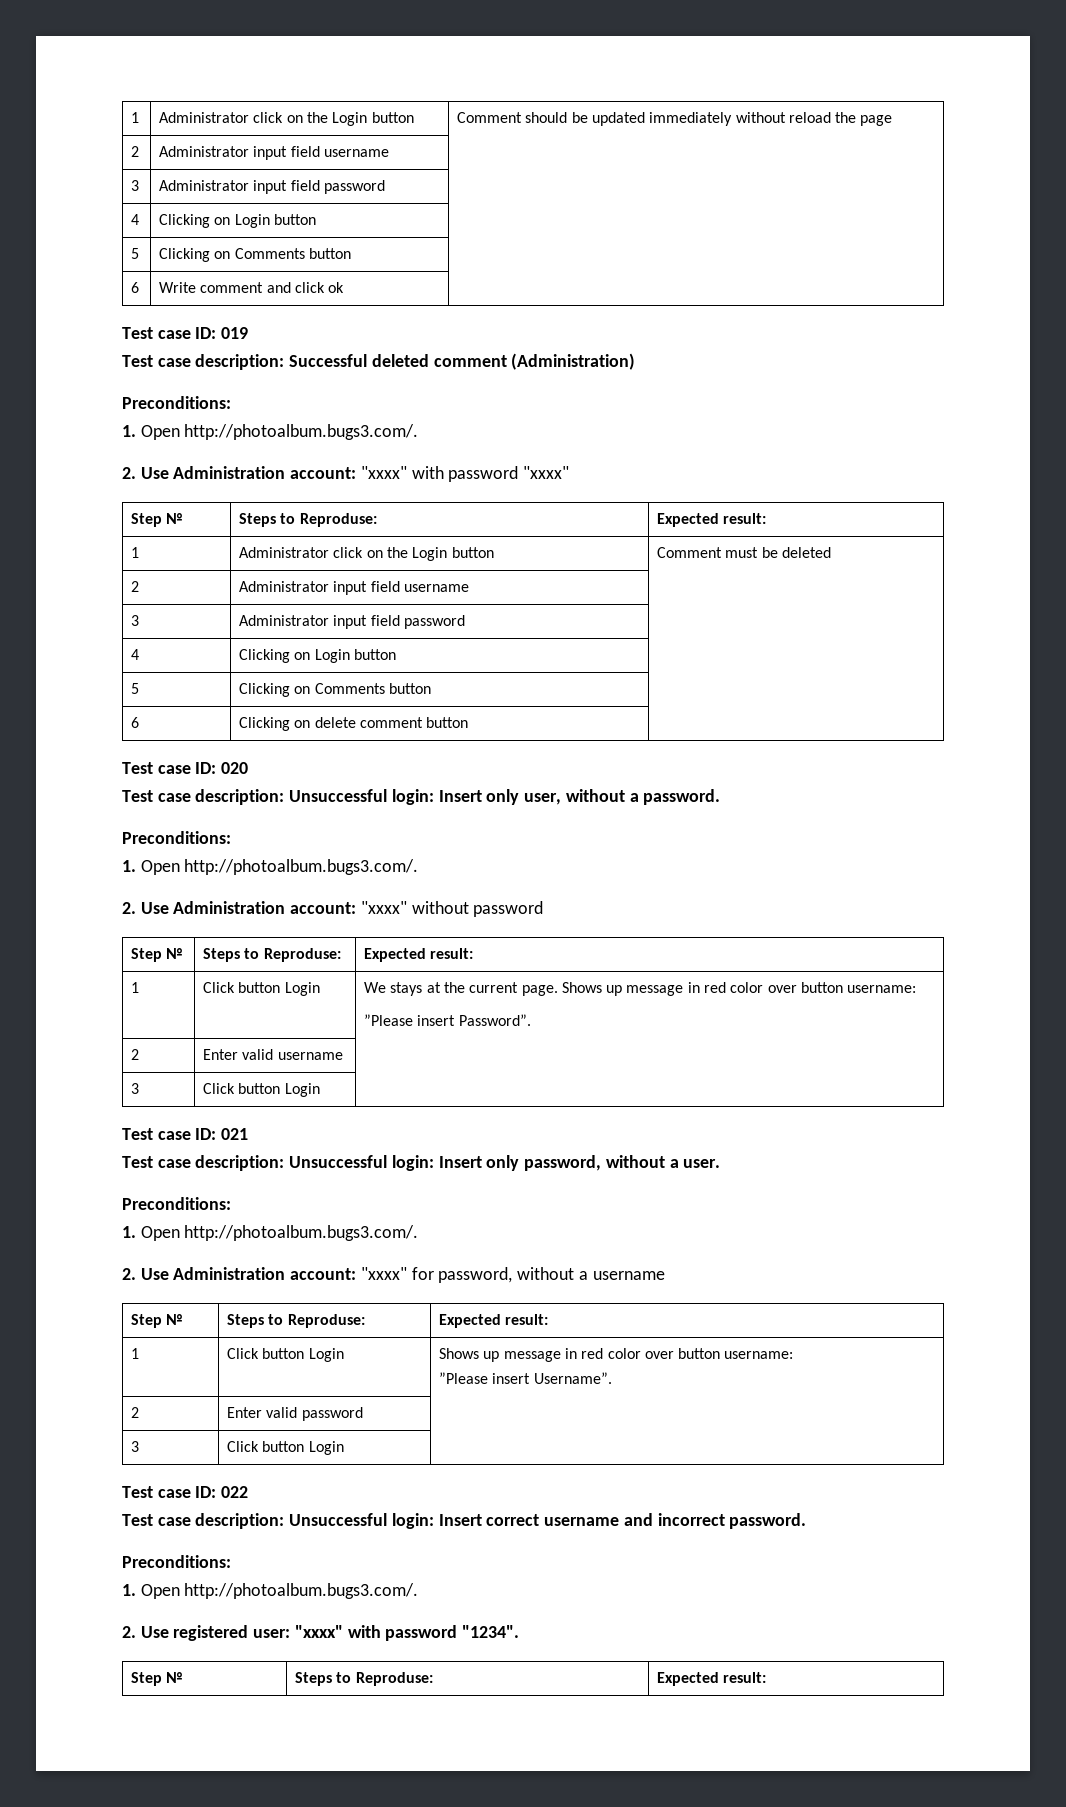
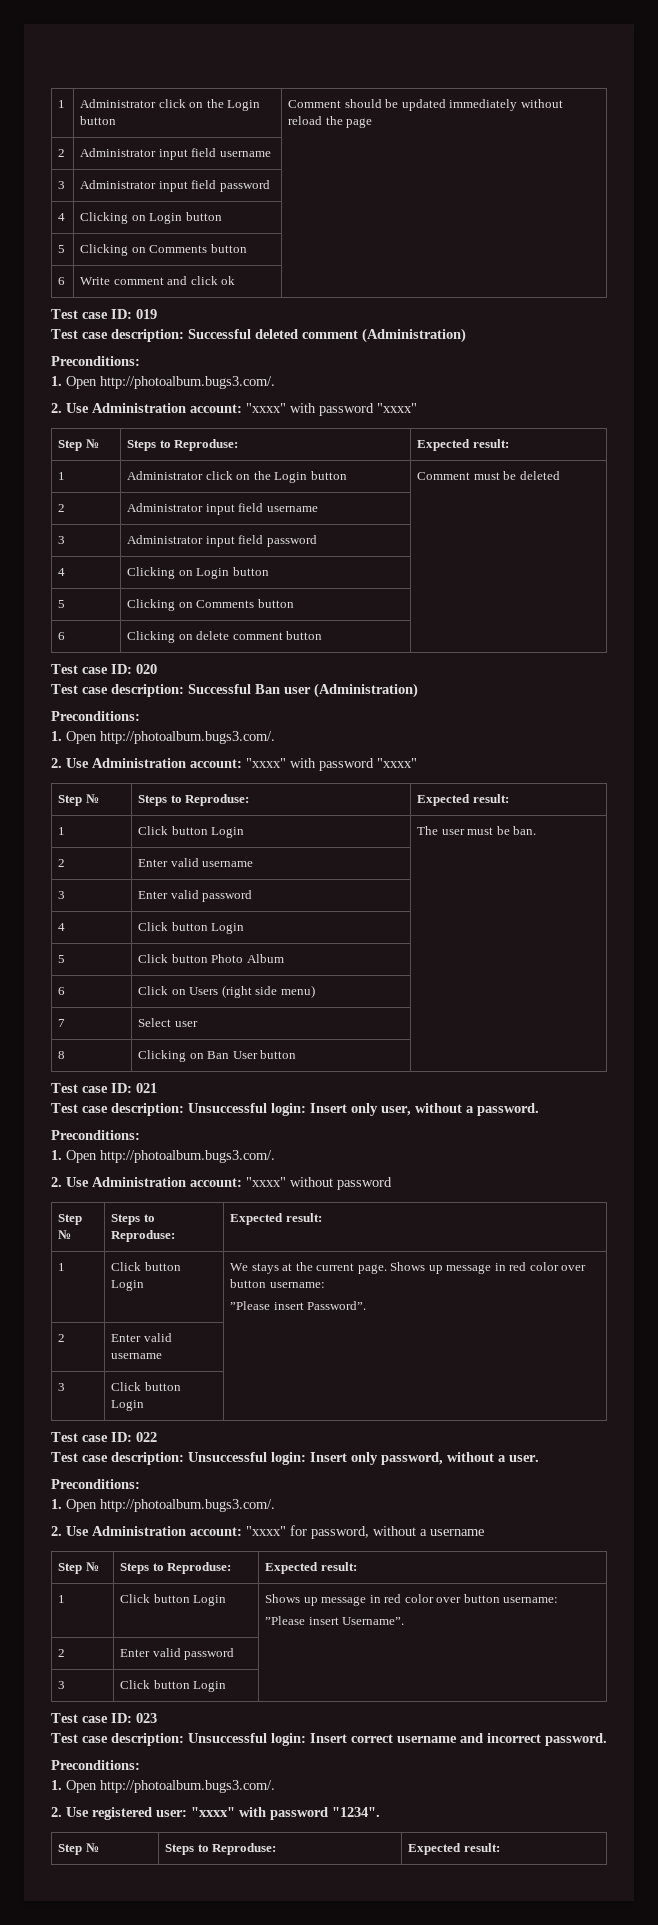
+ Test case description: Successful Ban user (Administration)
+ Preconditions:
+ 1. Open http://photoalbum.bugs3.com/.
+ 2. Use Administration account: "xxxx" with password "xxxx"
+ Step № | Steps to Reproduse: | Expected result:
+ 1 | Click button Login | The user must be ban.
+ 2 | Enter valid username |
+ 3 | Enter valid password |
+ 4 | Click button Login |
+ 5 | Click button Photo Album |
+ 6 | Click on Users (right side menu) |
+ 7 | Select user |
+ 8 | Clicking on Ban User button |
+ Test case ID: 021
- Test case ID: 021
+ Test case ID: 022
- Test case ID: 022
+ Test case ID: 023

